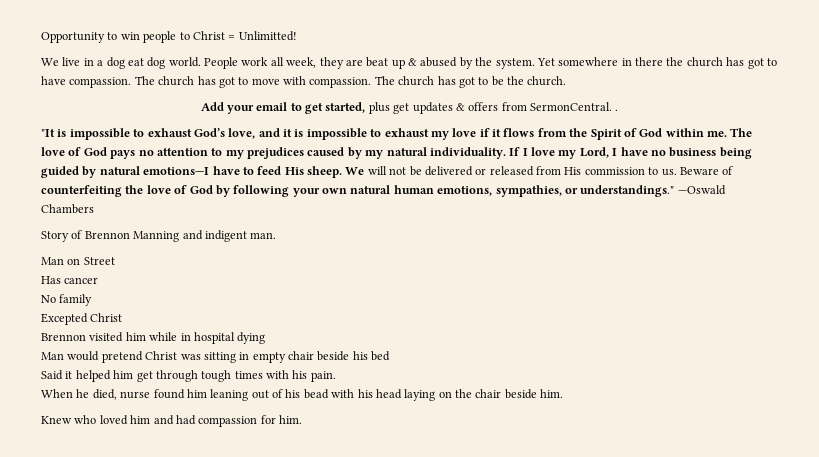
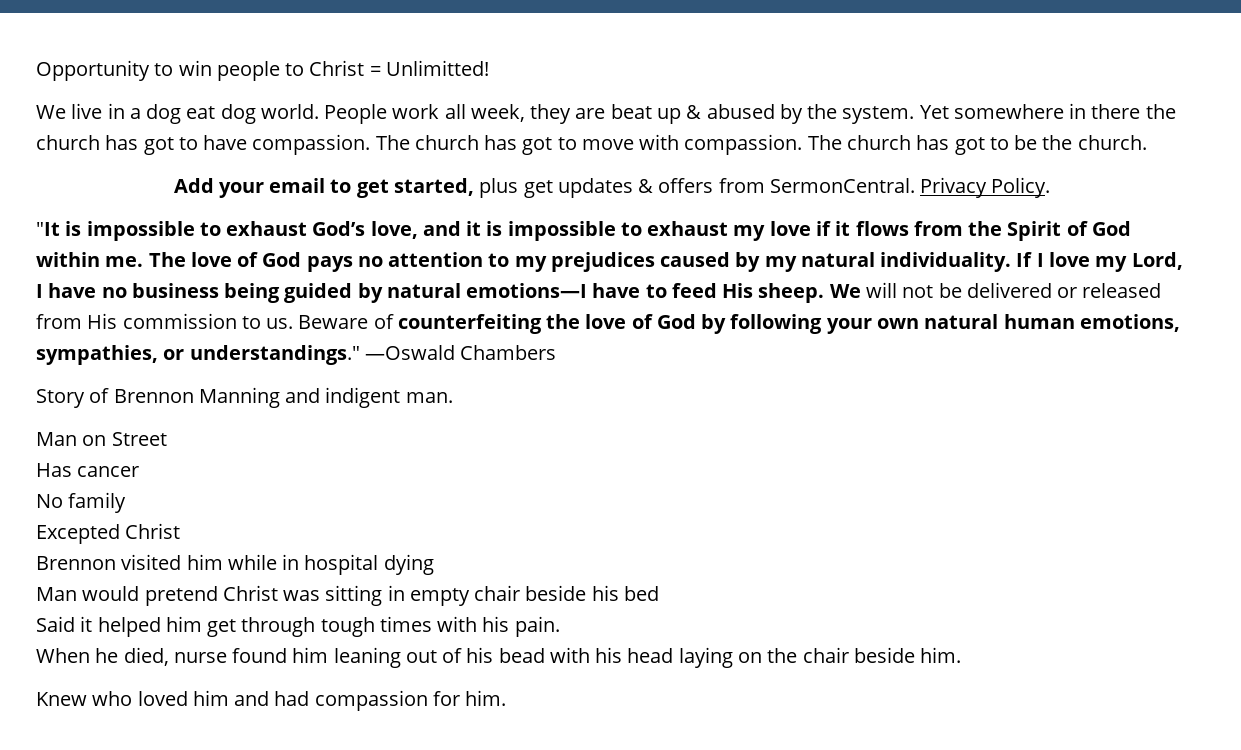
- Add your email to get started, plus get updates & offers from SermonCentral. .
+ Add your email to get started, plus get updates & offers from SermonCentral. Privacy Policy.

